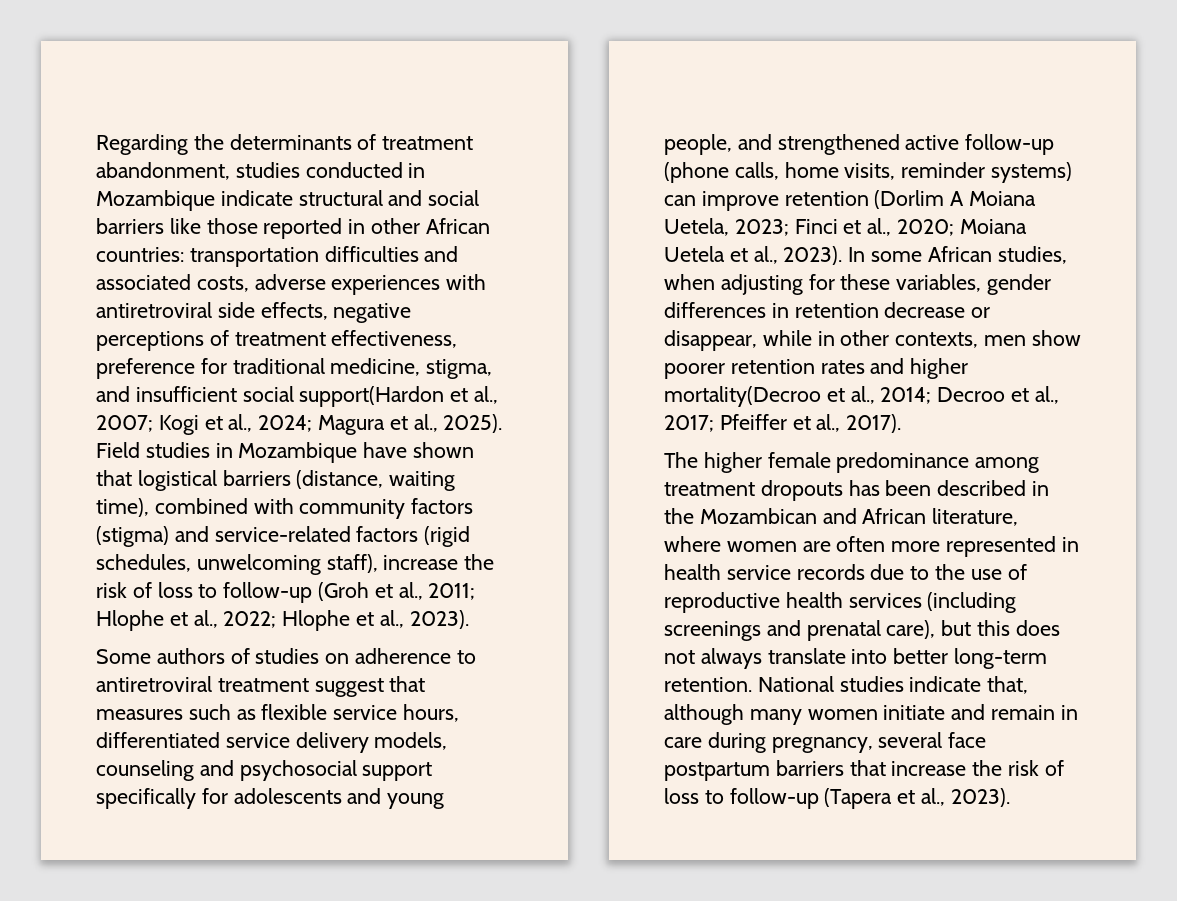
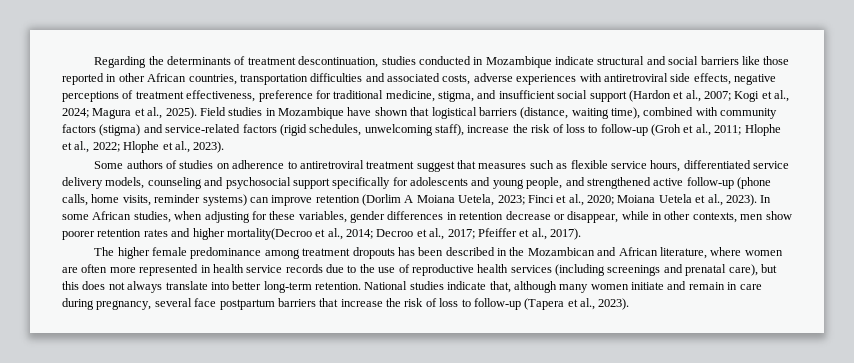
- Regarding the determinants of treatment abandonment, studies conducted in Mozambique indicate structural and social barriers like those reported in other African countries: transportation difficulties and associated costs, adverse experiences with antiretroviral side effects, negative perceptions of treatment effectiveness, preference for traditional medicine, stigma, and insufficient social support(Hardon et al., 2007; Kogi et al., 2024; Magura et al., 2025).
+ Regarding the determinants of treatment descontinuation, studies conducted in Mozambique indicate structural and social barriers like those reported in other African countries, transportation difficulties and associated costs, adverse experiences with antiretroviral side effects, negative perceptions of treatment effectiveness, preference for traditional medicine, stigma, and insufficient social support (Hardon et al., 2007; Kogi et al., 2024; Magura et al., 2025).

